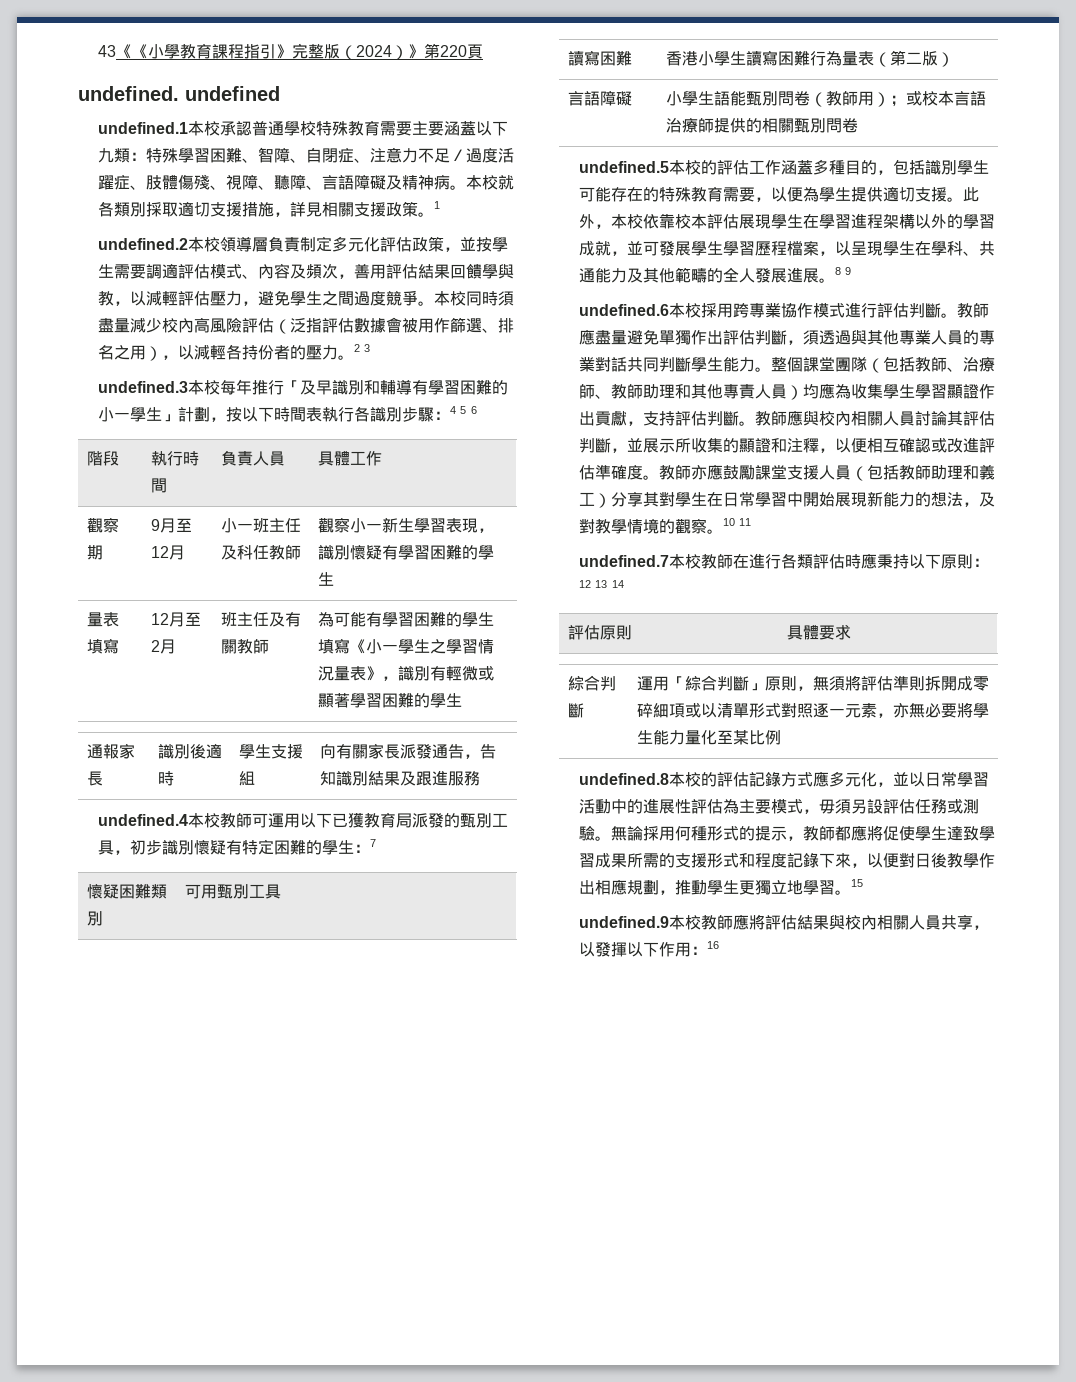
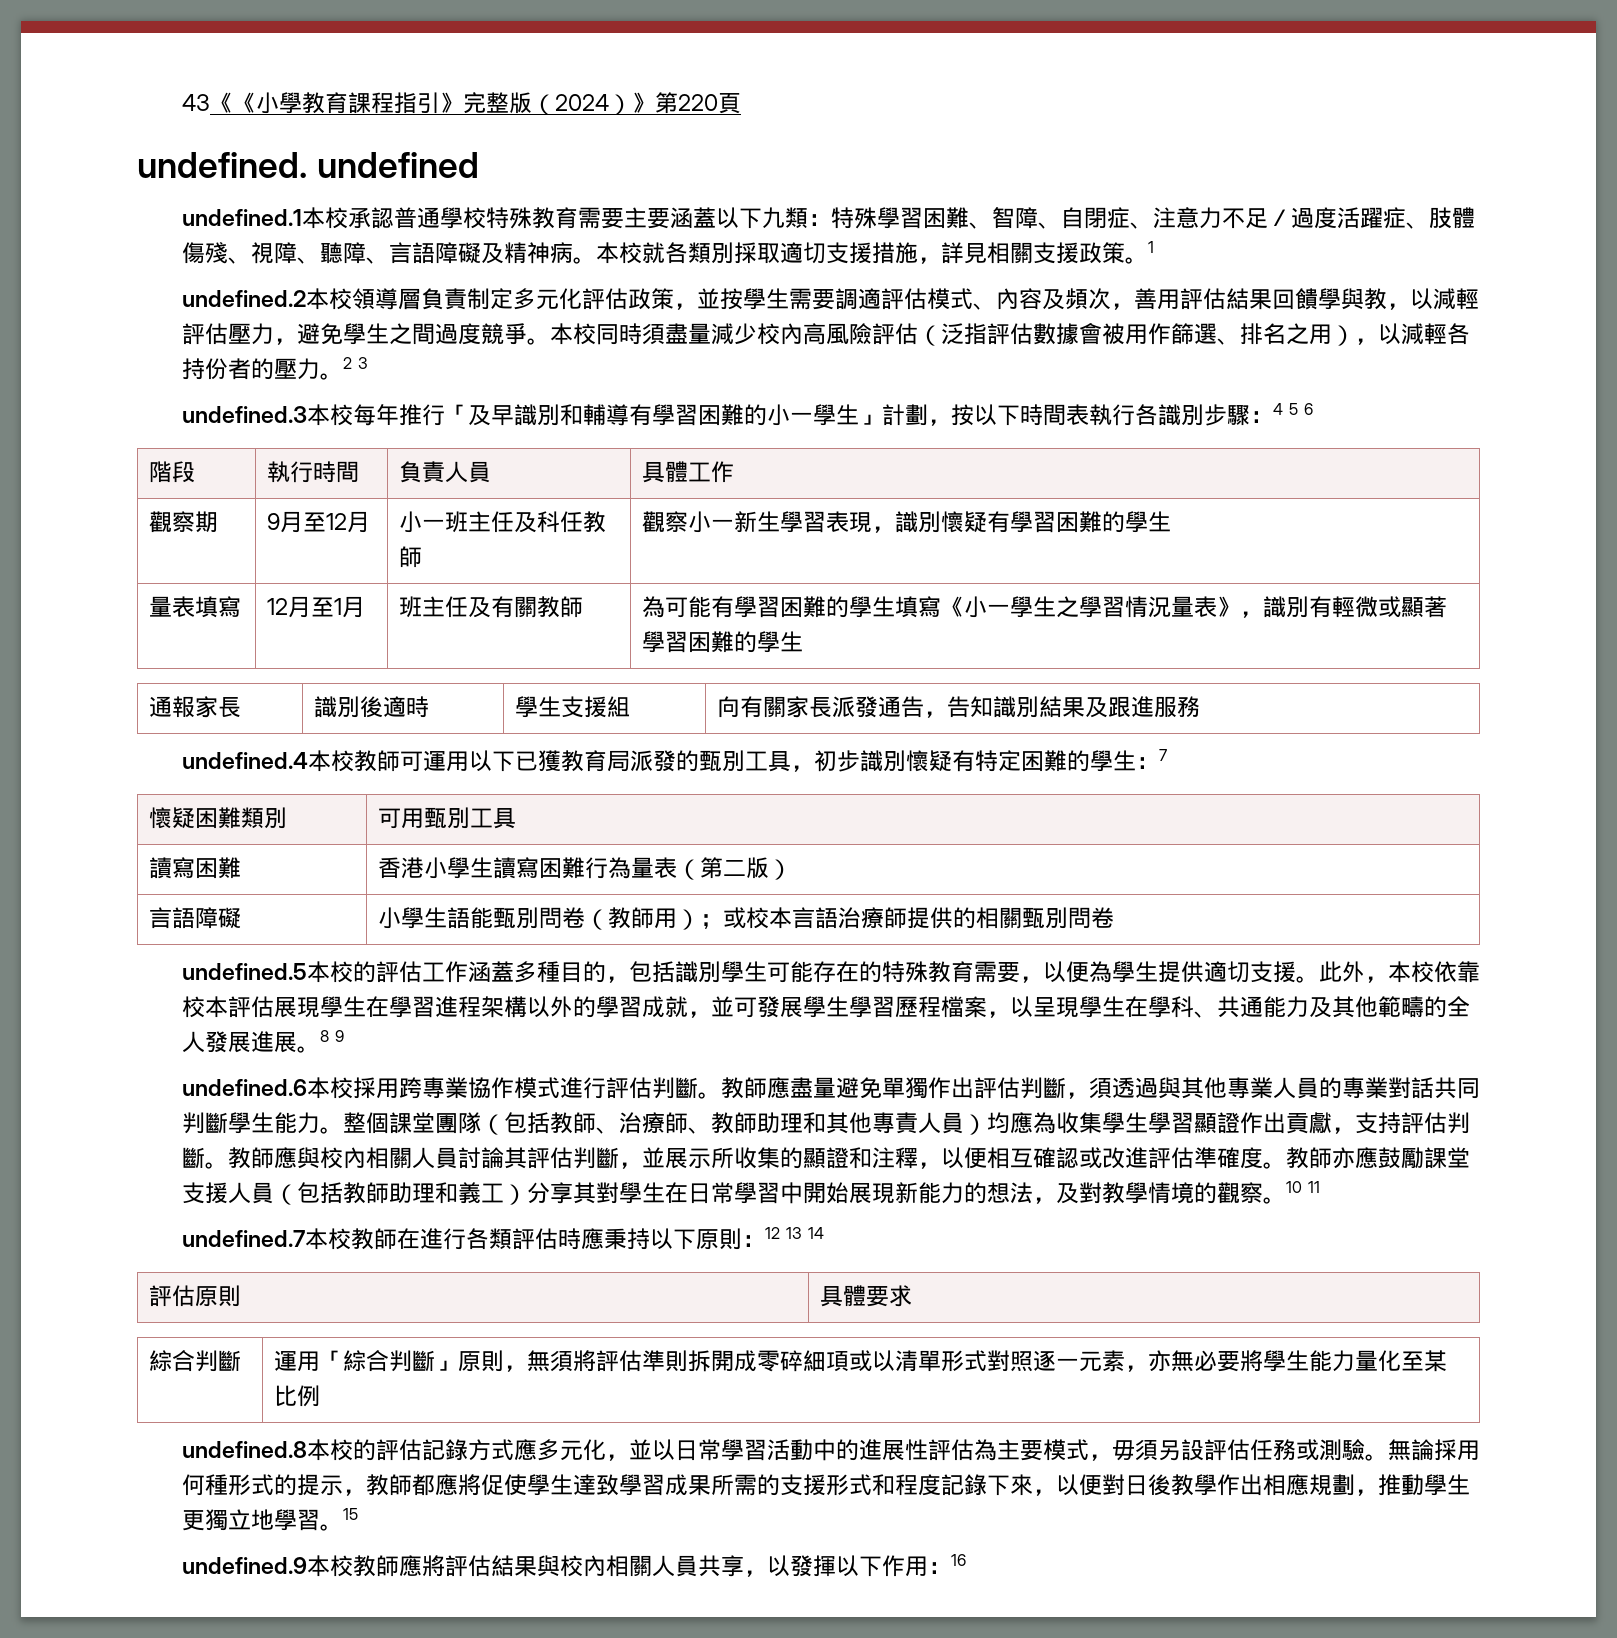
- 量表填寫 | 12月至2月 | 班主任及有關教師 | 為可能有學習困難的學生填寫《小一學生之學習情況量表》，識別有輕微或顯著學習困難的學生
+ 量表填寫 | 12月至1月 | 班主任及有關教師 | 為可能有學習困難的學生填寫《小一學生之學習情況量表》，識別有輕微或顯著學習困難的學生

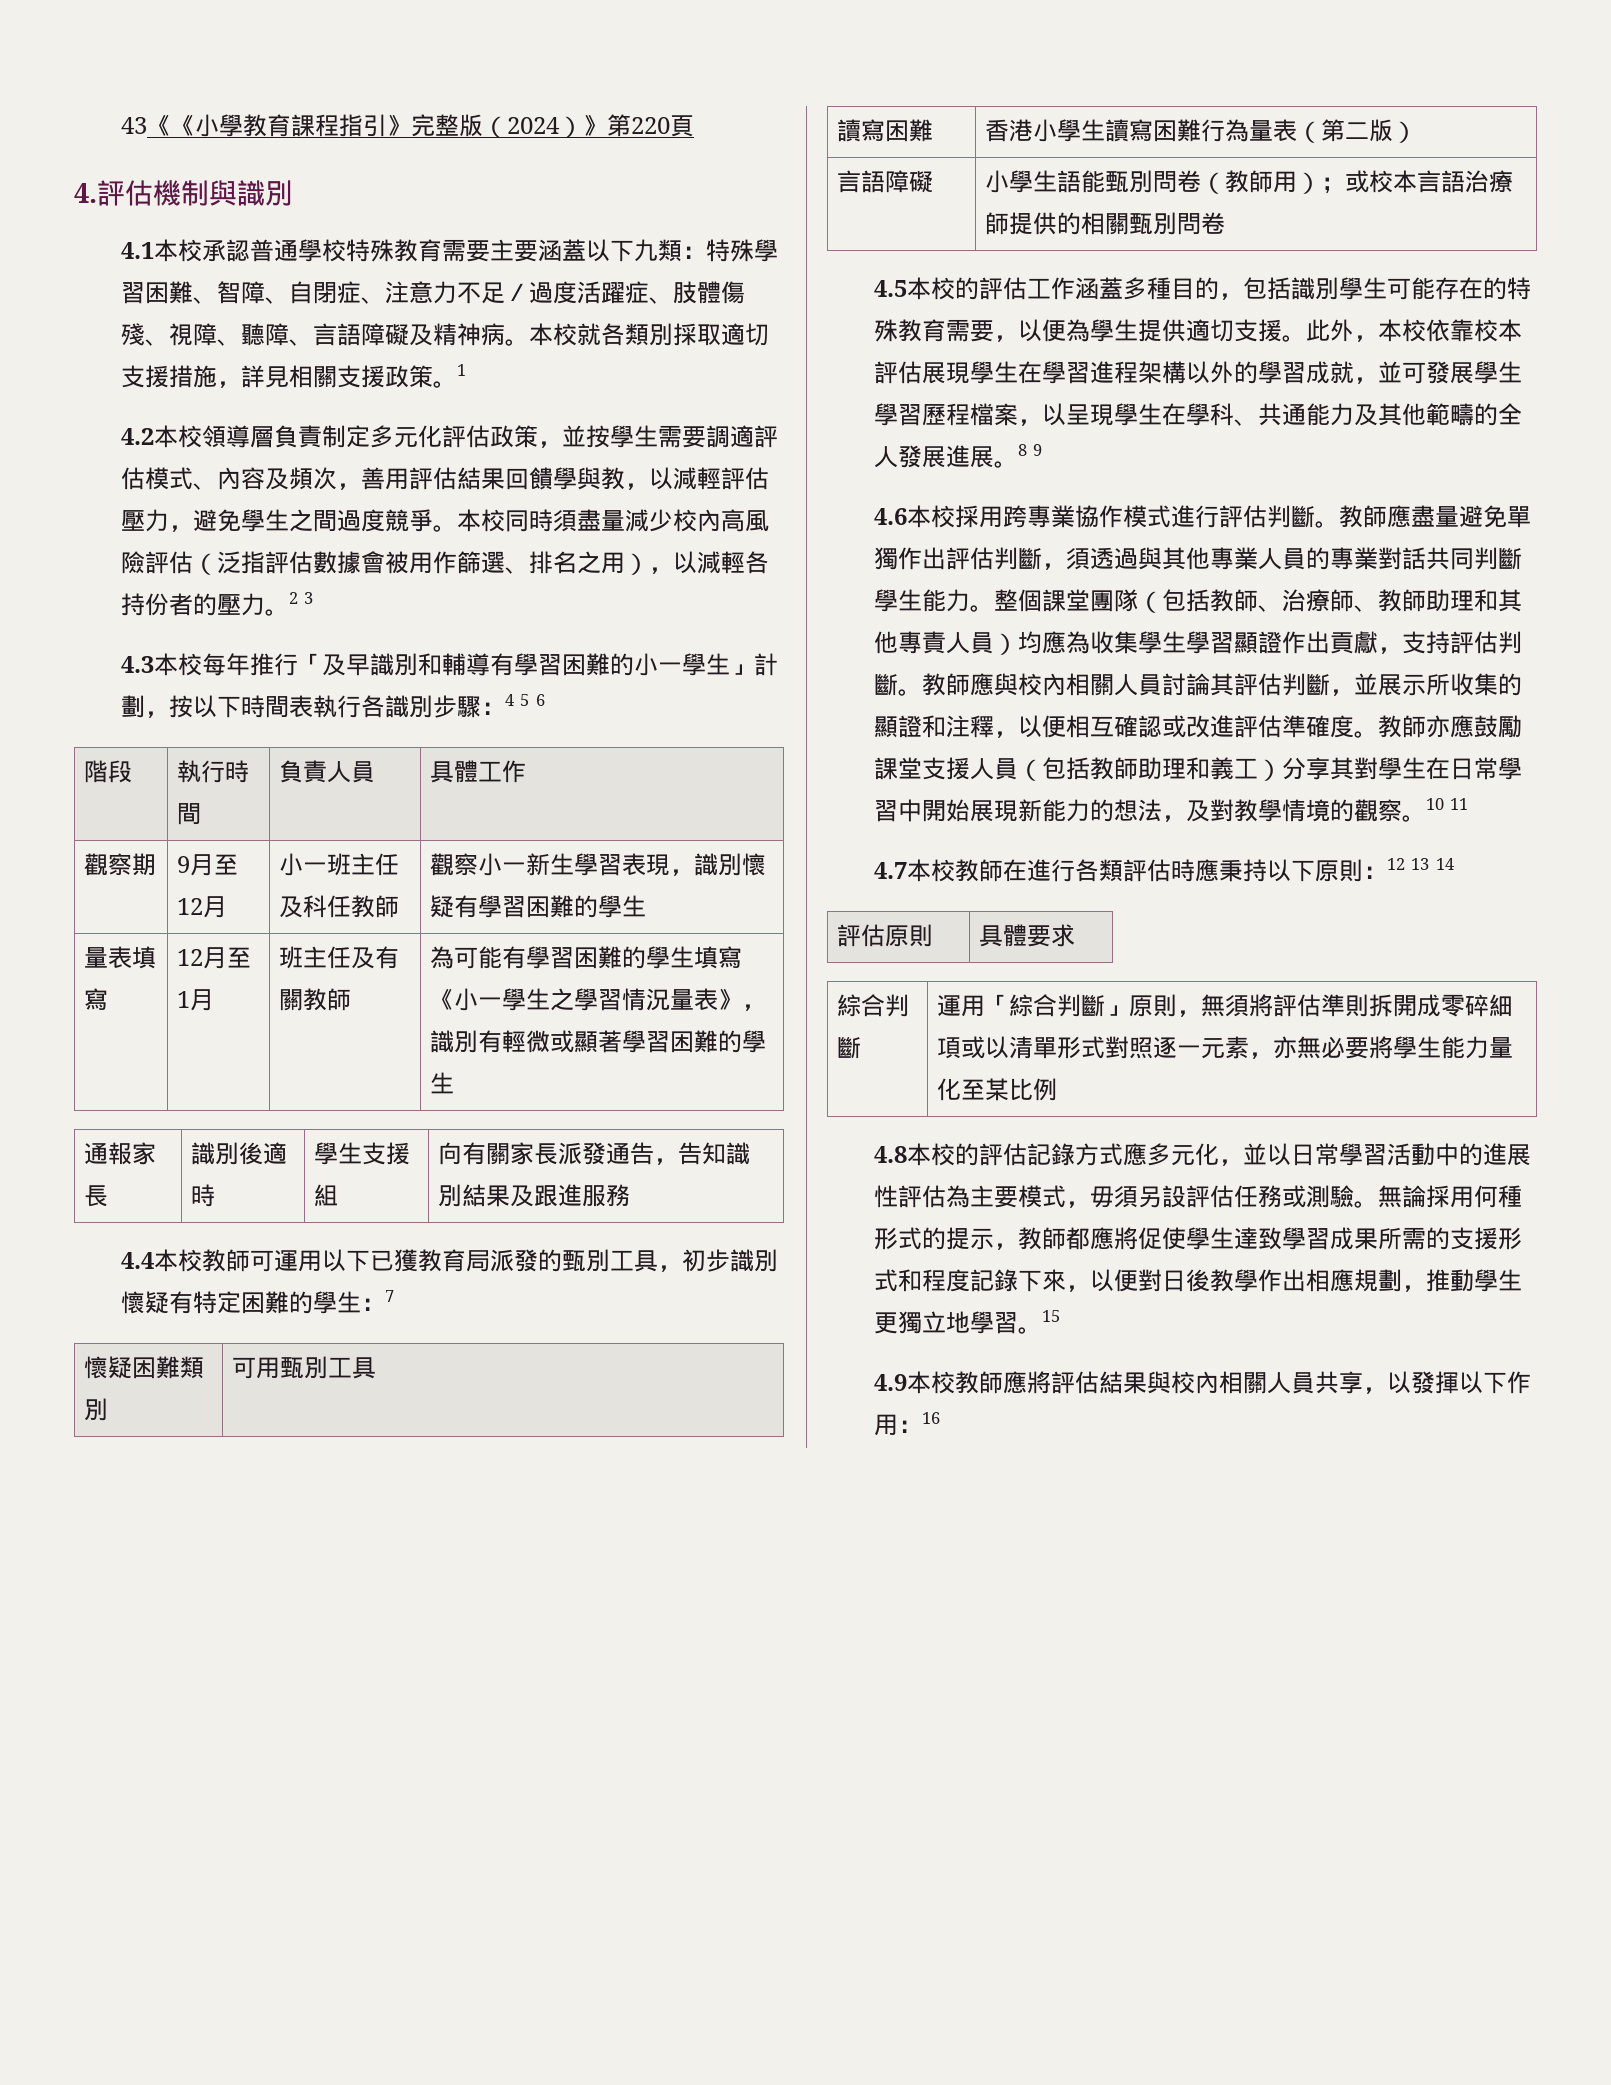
- undefined. undefined
- undefined.1本校承認普通學校特殊教育需要主要涵蓋以下九類：特殊學習困難、智障、自閉症、注意力不足／過度活躍症、肢體傷殘、視障、聽障、言語障礙及精神病。
+ 4.評估機制與識別
+ 4.1本校承認普通學校特殊教育需要主要涵蓋以下九類：特殊學習困難、智障、自閉症、注意力不足／過度活躍症、肢體傷殘、視障、聽障、言語障礙及精神病。
- undefined.2本校領導層負責制定多元化評估政策，並按學生需要調適評估模式、內容及頻次，善用評估結果回饋學與教，以減輕評估壓力，避免學生之間過度競爭。
+ 4.2本校領導層負責制定多元化評估政策，並按學生需要調適評估模式、內容及頻次，善用評估結果回饋學與教，以減輕評估壓力，避免學生之間過度競爭。
- undefined.3本校每年推行「及早識別和輔導有學習困難的小一學生」計劃，按以下時間表執行各識別步驟：4 5 6
+ 4.3本校每年推行「及早識別和輔導有學習困難的小一學生」計劃，按以下時間表執行各識別步驟：4 5 6
- undefined.4本校教師可運用以下已獲教育局派發的甄別工具，初步識別懷疑有特定困難的學生：7
+ 4.4本校教師可運用以下已獲教育局派發的甄別工具，初步識別懷疑有特定困難的學生：7
- undefined.5本校的評估工作涵蓋多種目的，包括識別學生可能存在的特殊教育需要，以便為學生提供適切支援。
+ 4.5本校的評估工作涵蓋多種目的，包括識別學生可能存在的特殊教育需要，以便為學生提供適切支援。
- undefined.6本校採用跨專業協作模式進行評估判斷。
+ 4.6本校採用跨專業協作模式進行評估判斷。
- undefined.7本校教師在進行各類評估時應秉持以下原則：12 13 14
+ 4.7本校教師在進行各類評估時應秉持以下原則：12 13 14
- undefined.8本校的評估記錄方式應多元化，並以日常學習活動中的進展性評估為主要模式，毋須另設評估任務或測驗。
+ 4.8本校的評估記錄方式應多元化，並以日常學習活動中的進展性評估為主要模式，毋須另設評估任務或測驗。
- undefined.9本校教師應將評估結果與校內相關人員共享，以發揮以下作用：16
+ 4.9本校教師應將評估結果與校內相關人員共享，以發揮以下作用：16

